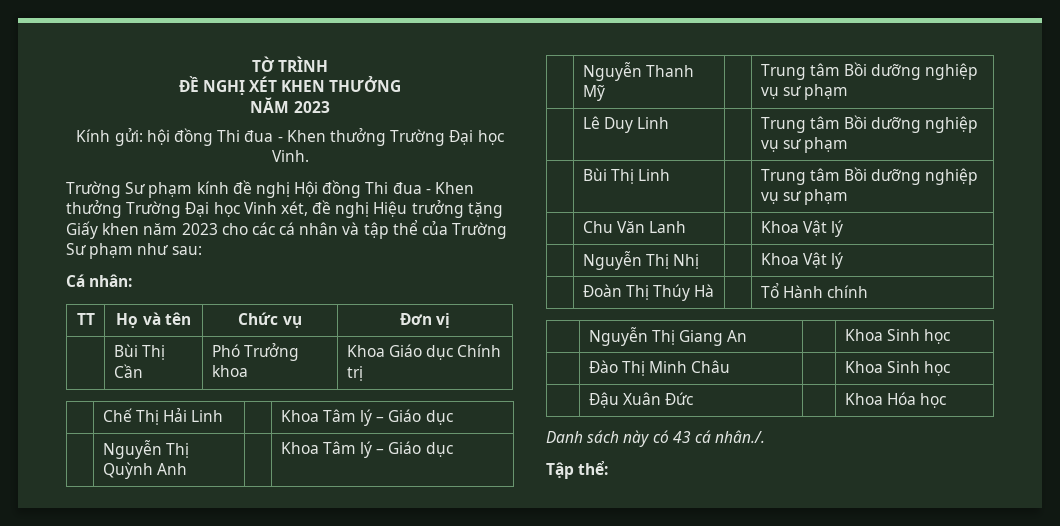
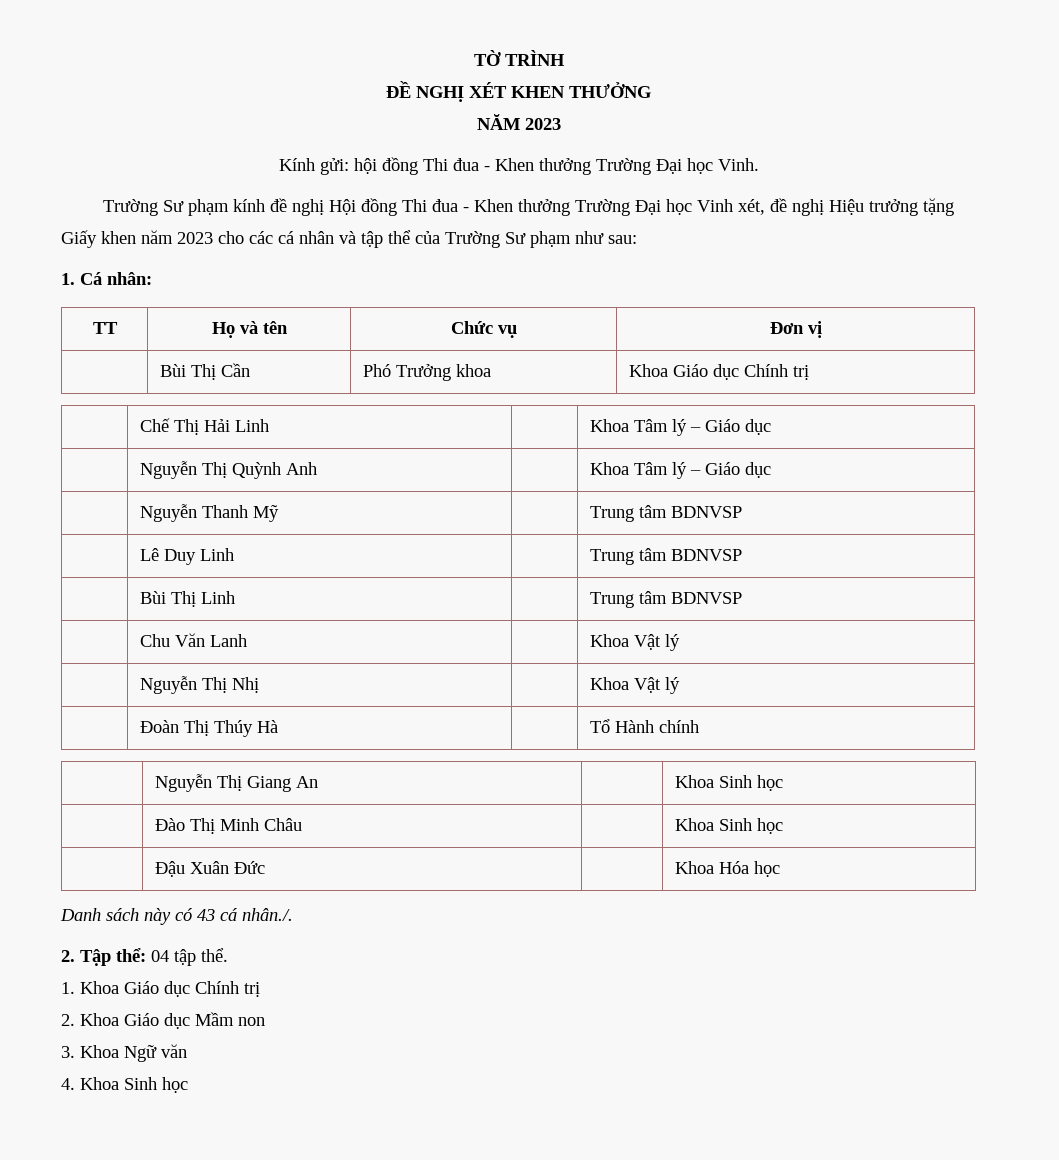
- Cá nhân:
+ 1. Cá nhân:
- | Nguyễn Thanh Mỹ | | Trung tâm Bồi dưỡng nghiệp vụ sư phạm
+ | Nguyễn Thanh Mỹ | | Trung tâm BDNVSP
- | Lê Duy Linh | | Trung tâm Bồi dưỡng nghiệp vụ sư phạm
+ | Lê Duy Linh | | Trung tâm BDNVSP
- | Bùi Thị Linh | | Trung tâm Bồi dưỡng nghiệp vụ sư phạm
+ | Bùi Thị Linh | | Trung tâm BDNVSP
- Tập thể:
+ 2. Tập thể: 04 tập thể.
+ 1. Khoa Giáo dục Chính trị
+ 2. Khoa Giáo dục Mầm non
+ 3. Khoa Ngữ văn
+ 4. Khoa Sinh học

